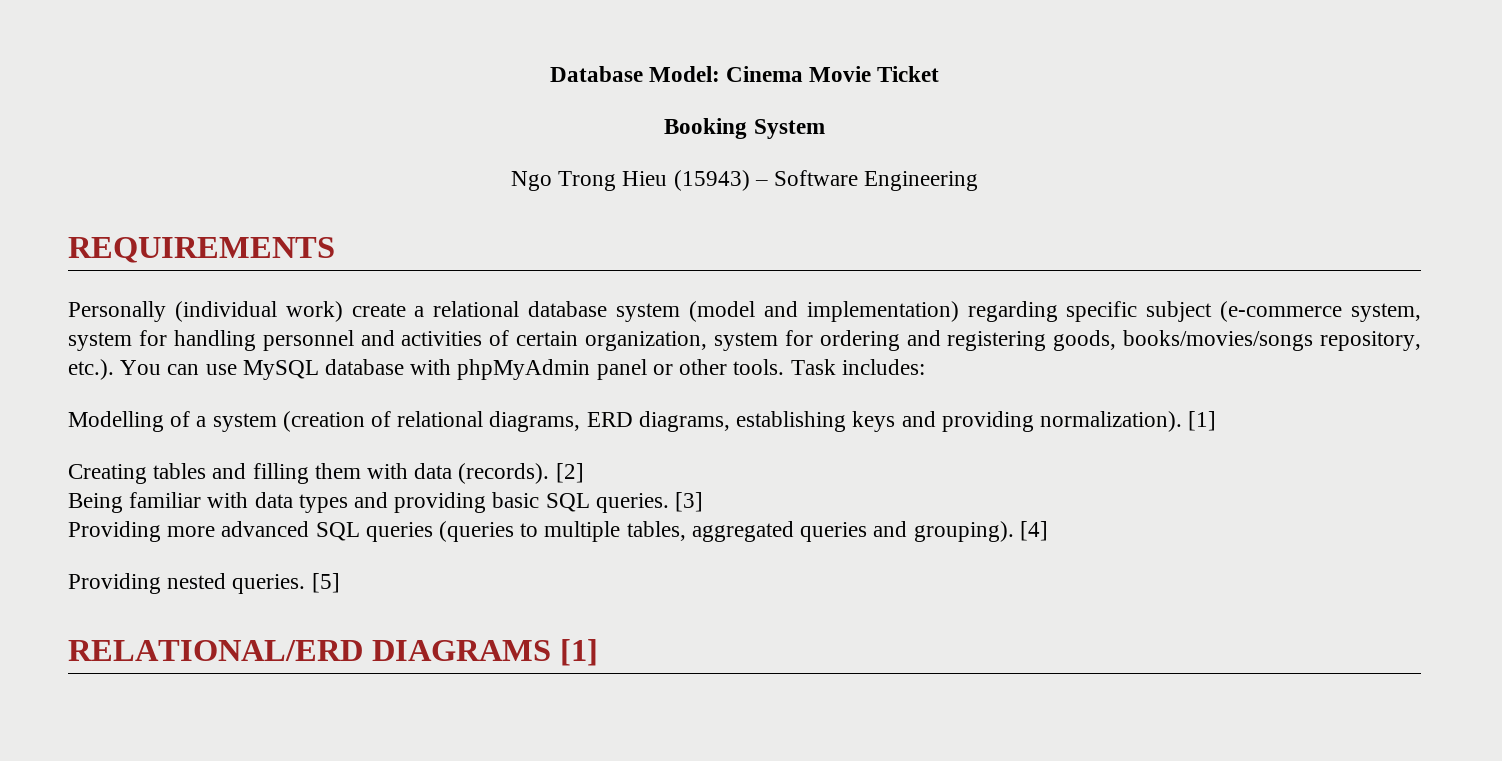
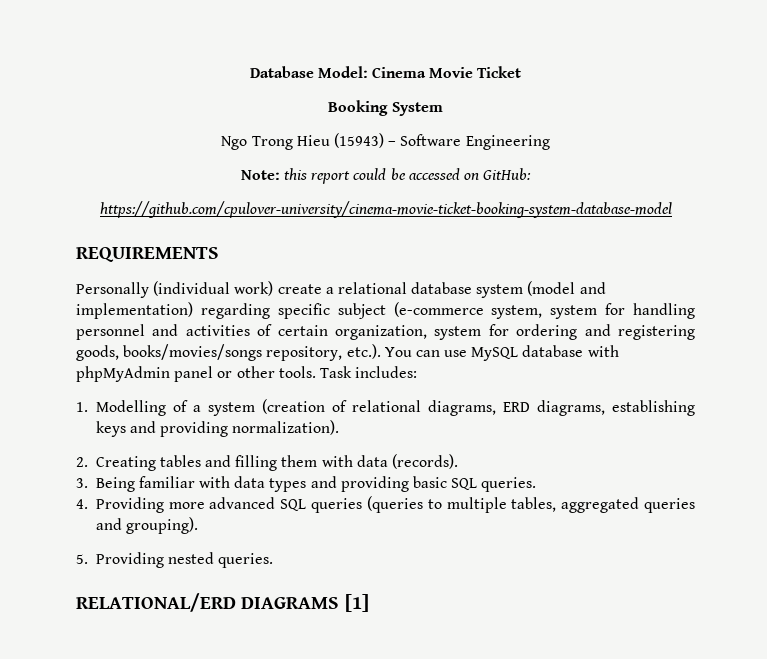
+ Note: this report could be accessed on GitHub:
+ https://github.com/cpulover-university/cinema-movie-ticket-booking-system-database-model
- Modelling of a system (creation of relational diagrams, ERD diagrams, establishing keys and providing normalization). [1]
- Creating tables and filling them with data (records). [2]
- Being familiar with data types and providing basic SQL queries. [3]
- Providing more advanced SQL queries (queries to multiple tables, aggregated queries and grouping). [4]
- Providing nested queries. [5]
+ 1. Modelling of a system (creation of relational diagrams, ERD diagrams, establishing keys and providing normalization).
+ 2. Creating tables and filling them with data (records).
+ 3. Being familiar with data types and providing basic SQL queries.
+ 4. Providing more advanced SQL queries (queries to multiple tables, aggregated queries and grouping).
+ 5. Providing nested queries.

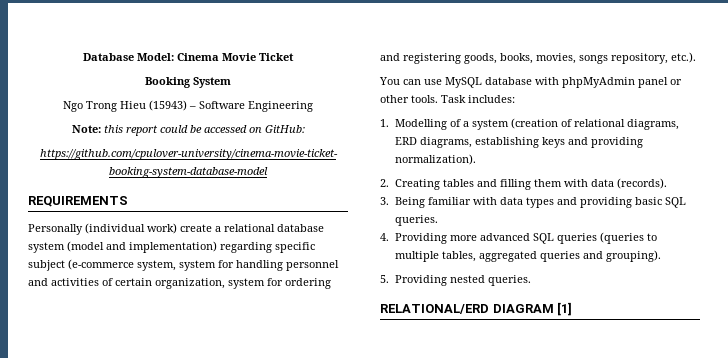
- Personally (individual work) create a relational database system (model and implementation) regarding specific subject (e-commerce system, system for handling personnel and activities of certain organization, system for ordering and registering goods, books/movies/songs repository, etc.). You can use MySQL database with phpMyAdmin panel or other tools.
+ Personally (individual work) create a relational database system (model and implementation) regarding specific subject (e-commerce system, system for handling personnel and activities of certain organization, system for ordering and registering goods, books, movies, songs repository, etc.).
+ You can use MySQL database with phpMyAdmin panel or other tools.
- RELATIONAL/ERD DIAGRAMS [1]
+ RELATIONAL/ERD DIAGRAM [1]

